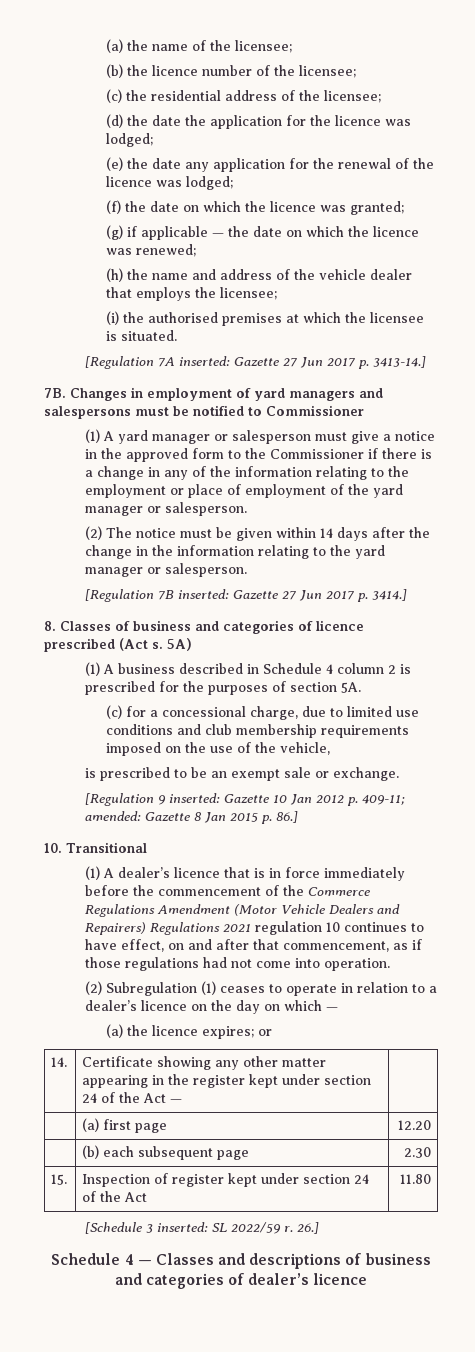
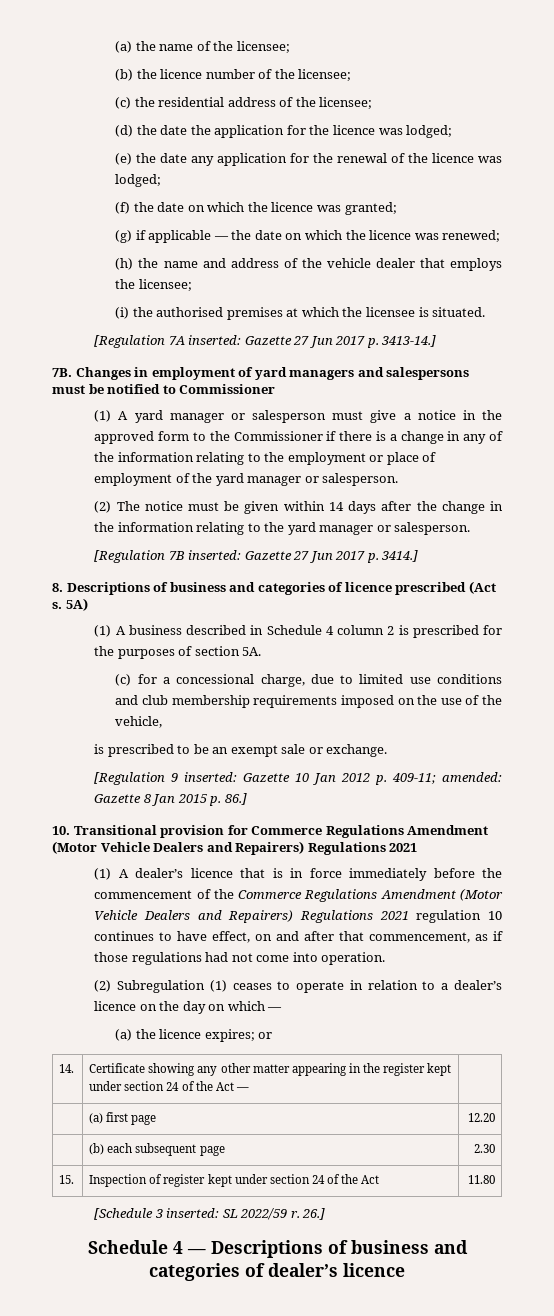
- 8. Classes of business and categories of licence prescribed (Act s.
+ 8. Descriptions of business and categories of licence prescribed (Act s.
- 10. Transitional
+ 10. Transitional provision for Commerce Regulations Amendment (Motor Vehicle Dealers and Repairers) Regulations 2021
- Schedule 4 — Classes and descriptions of business and categories of dealer’s licence
+ Schedule 4 — Descriptions of business and categories of dealer’s licence

